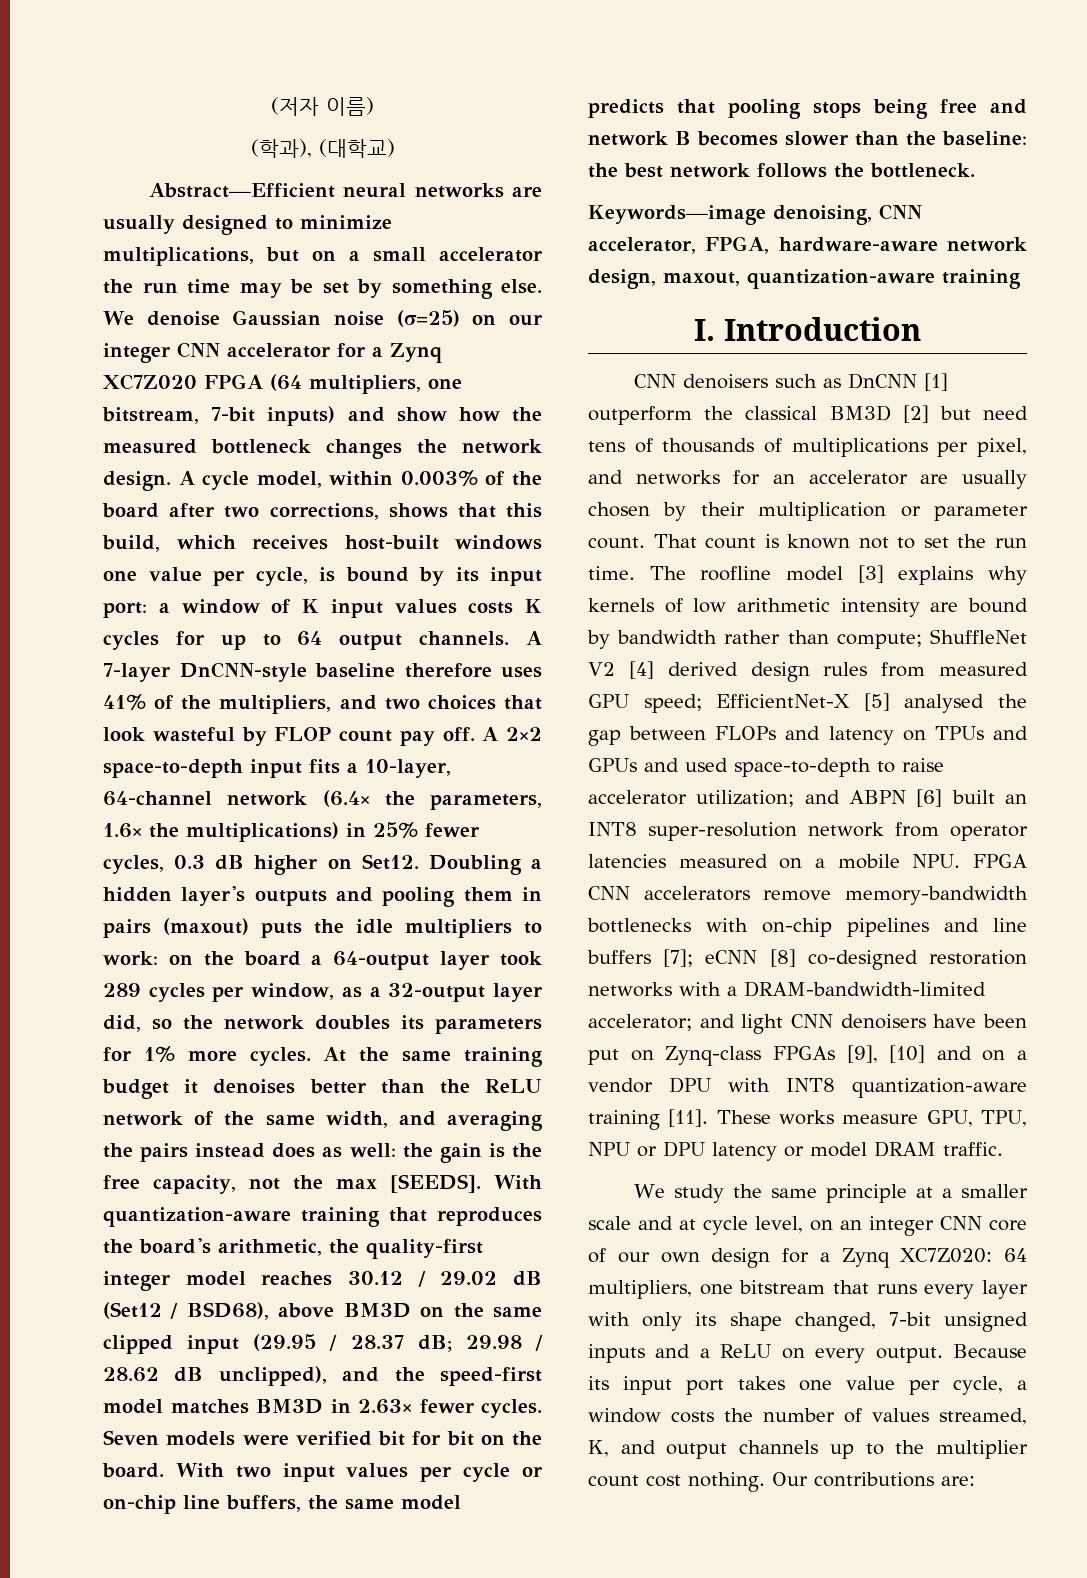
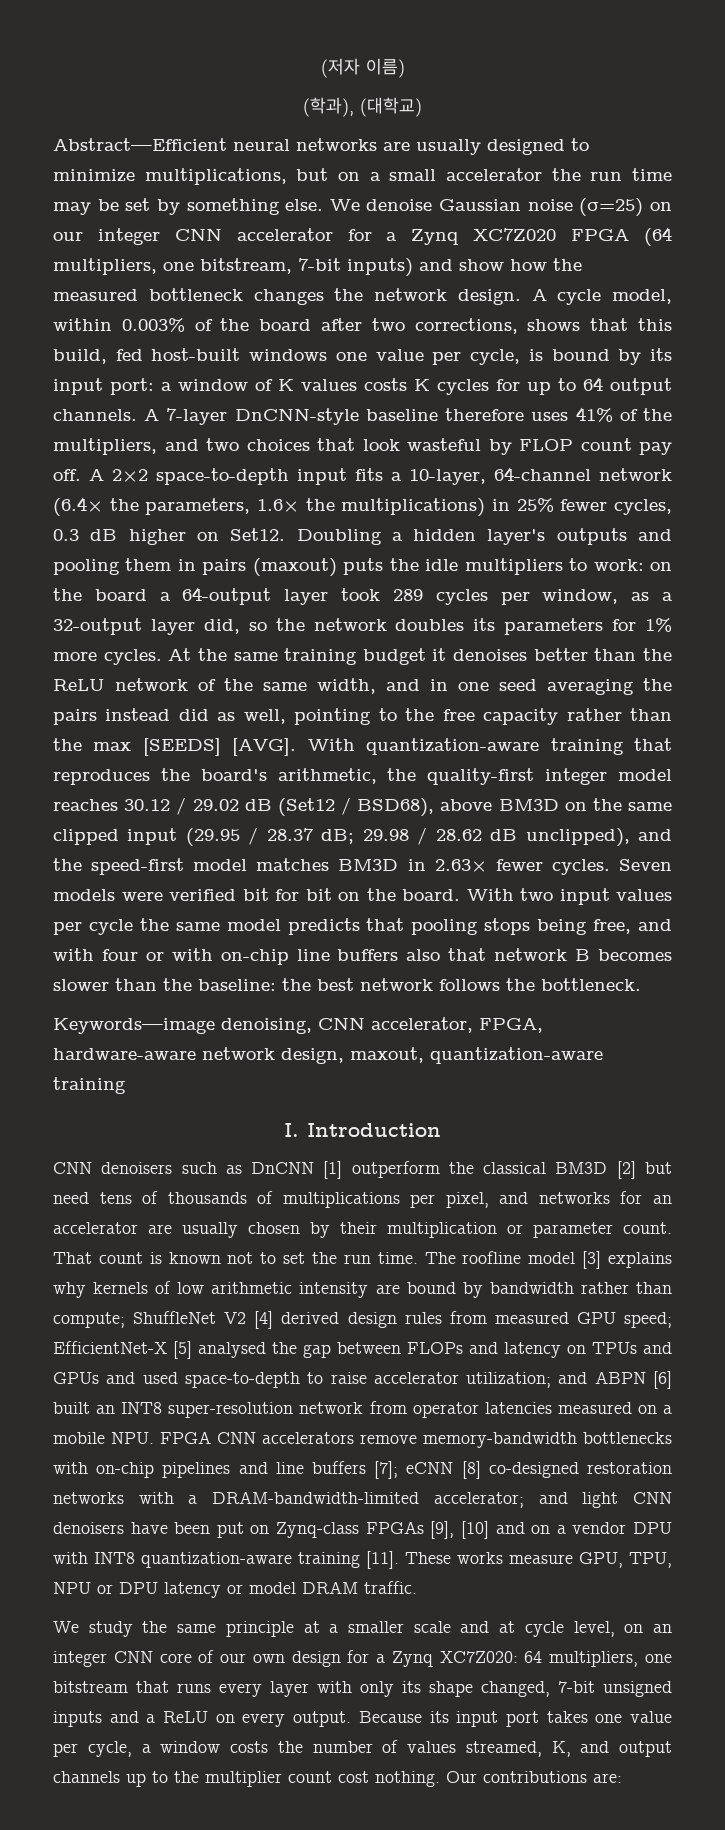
- A cycle model, within 0.003% of the board after two corrections, shows that this build, which receives host-built windows one value per cycle, is bound by its input port: a window of K input values costs K cycles for up to 64 output channels.
+ A cycle model, within 0.003% of the board after two corrections, shows that this build, fed host-built windows one value per cycle, is bound by its input port: a window of K values costs K cycles for up to 64 output channels.
- At the same training budget it denoises better than the ReLU network of the same width, and averaging the pairs instead does as well: the gain is the free capacity, not the max [SEEDS].
+ At the same training budget it denoises better than the ReLU network of the same width, and in one seed averaging the pairs instead did as well, pointing to the free capacity rather than the max [SEEDS] [AVG].
- With two input values per cycle or on-chip line buffers, the same model predicts that pooling stops being free and network B becomes slower than the baseline: the best network follows the bottleneck.
+ With two input values per cycle the same model predicts that pooling stops being free, and with four or with on-chip line buffers also that network B becomes slower than the baseline: the best network follows the bottleneck.

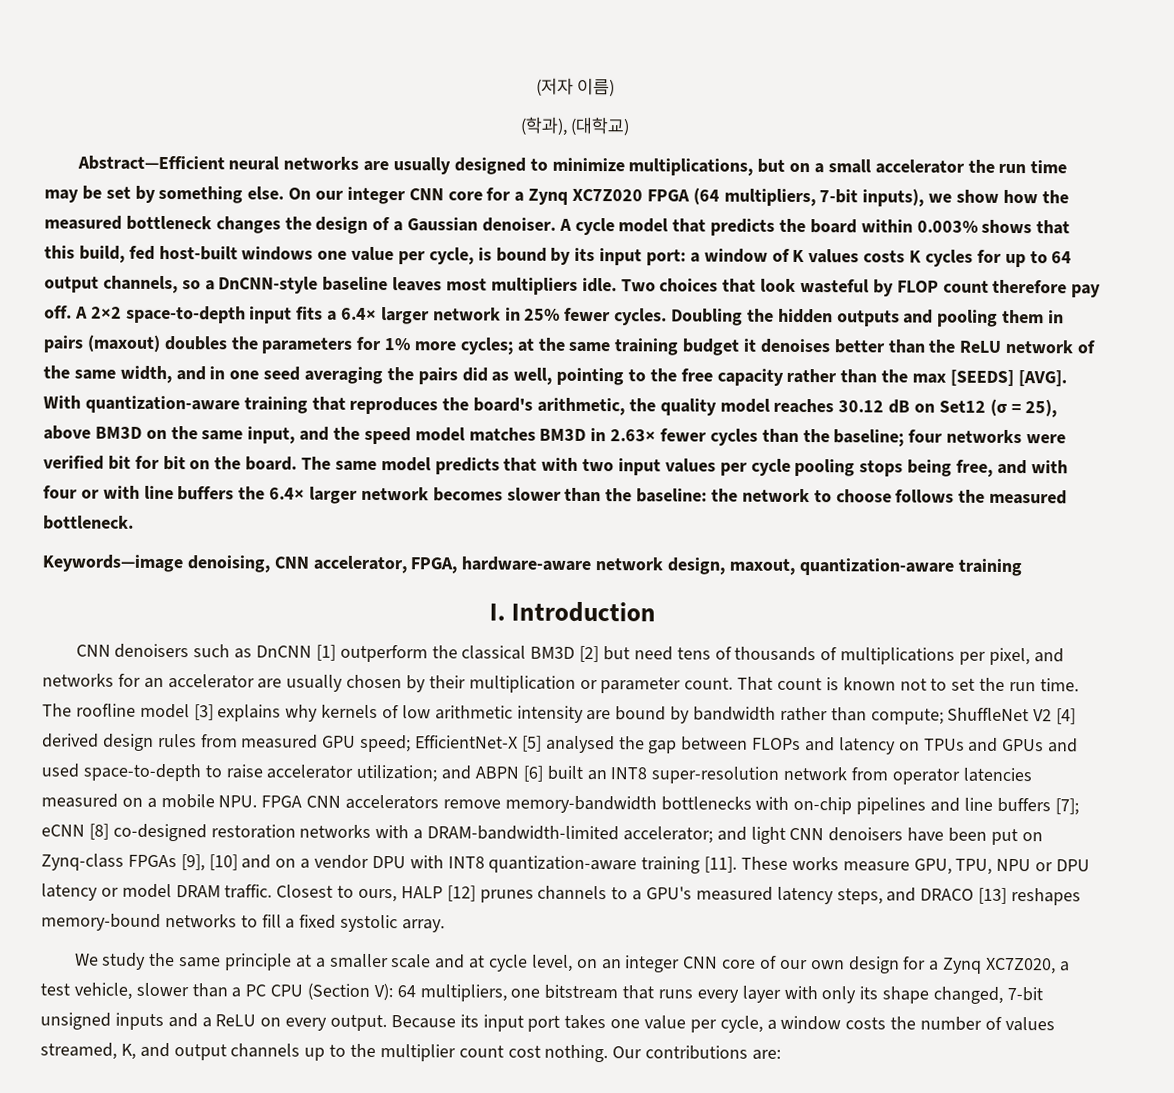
- We denoise Gaussian noise (σ=25) on our integer CNN accelerator for a Zynq XC7Z020 FPGA (64 multipliers, one bitstream, 7-bit inputs) and show how the measured bottleneck changes the network design. A cycle model, within 0.003% of the board after two corrections, shows that this build, fed host-built windows one value per cycle, is bound by its input port: a window of K values costs K cycles for up to 64 output channels. A 7-layer DnCNN-style baseline therefore uses 41% of the multipliers, and two choices that look wasteful by FLOP count pay off.
+ On our integer CNN core for a Zynq XC7Z020 FPGA (64 multipliers, 7-bit inputs), we show how the measured bottleneck changes the design of a Gaussian denoiser. A cycle model that predicts the board within 0.003% shows that this build, fed host-built windows one value per cycle, is bound by its input port: a window of K values costs K cycles for up to 64 output channels, so a DnCNN-style baseline leaves most multipliers idle. Two choices that look wasteful by FLOP count therefore pay off.
- A 2×2 space-to-depth input fits a 10-layer, 64-channel network (6.4× the parameters, 1.6× the multiplications) in 25% fewer cycles, 0.3 dB higher on Set12. Doubling a hidden layer's outputs and pooling them in pairs (maxout) puts the idle multipliers to work: on the board a 64-output layer took 289 cycles per window, as a 32-output layer did, so the network doubles its parameters for 1% more cycles. At the same training budget it denoises better than the ReLU network of the same width, and in one seed averaging the pairs instead did as well, pointing to the free capacity rather than the max [SEEDS] [AVG].
+ A 2×2 space-to-depth input fits a 6.4× larger network in 25% fewer cycles. Doubling the hidden outputs and pooling them in pairs (maxout) doubles the parameters for 1% more cycles; at the same training budget it denoises better than the ReLU network of the same width, and in one seed averaging the pairs did as well, pointing to the free capacity rather than the max [SEEDS] [AVG].
- With quantization-aware training that reproduces the board's arithmetic, the quality-first integer model reaches 30.12 / 29.02 dB (Set12 / BSD68), above BM3D on the same clipped input (29.95 / 28.37 dB; 29.98 / 28.62 dB unclipped), and the speed-first model matches BM3D in 2.63× fewer cycles. Seven models were verified bit for bit on the board.
+ With quantization-aware training that reproduces the board's arithmetic, the quality model reaches 30.12 dB on Set12 (σ = 25), above BM3D on the same input, and the speed model matches BM3D in 2.63× fewer cycles than the baseline; four networks were verified bit for bit on the board.
- With two input values per cycle the same model predicts that pooling stops being free, and with four or with on-chip line buffers also that network B becomes slower than the baseline: the best network follows the bottleneck.
+ The same model predicts that with two input values per cycle pooling stops being free, and with four or with line buffers the 6.4× larger network becomes slower than the baseline: the network to choose follows the measured bottleneck.
+ Closest to ours, HALP [12] prunes channels to a GPU's measured latency steps, and DRACO [13] reshapes memory-bound networks to fill a fixed systolic array.
- We study the same principle at a smaller scale and at cycle level, on an integer CNN core of our own design for a Zynq XC7Z020: 64 multipliers, one bitstream that runs every layer with only its shape changed, 7-bit unsigned inputs and a ReLU on every output.
+ We study the same principle at a smaller scale and at cycle level, on an integer CNN core of our own design for a Zynq XC7Z020, a test vehicle, slower than a PC CPU (Section V): 64 multipliers, one bitstream that runs every layer with only its shape changed, 7-bit unsigned inputs and a ReLU on every output.

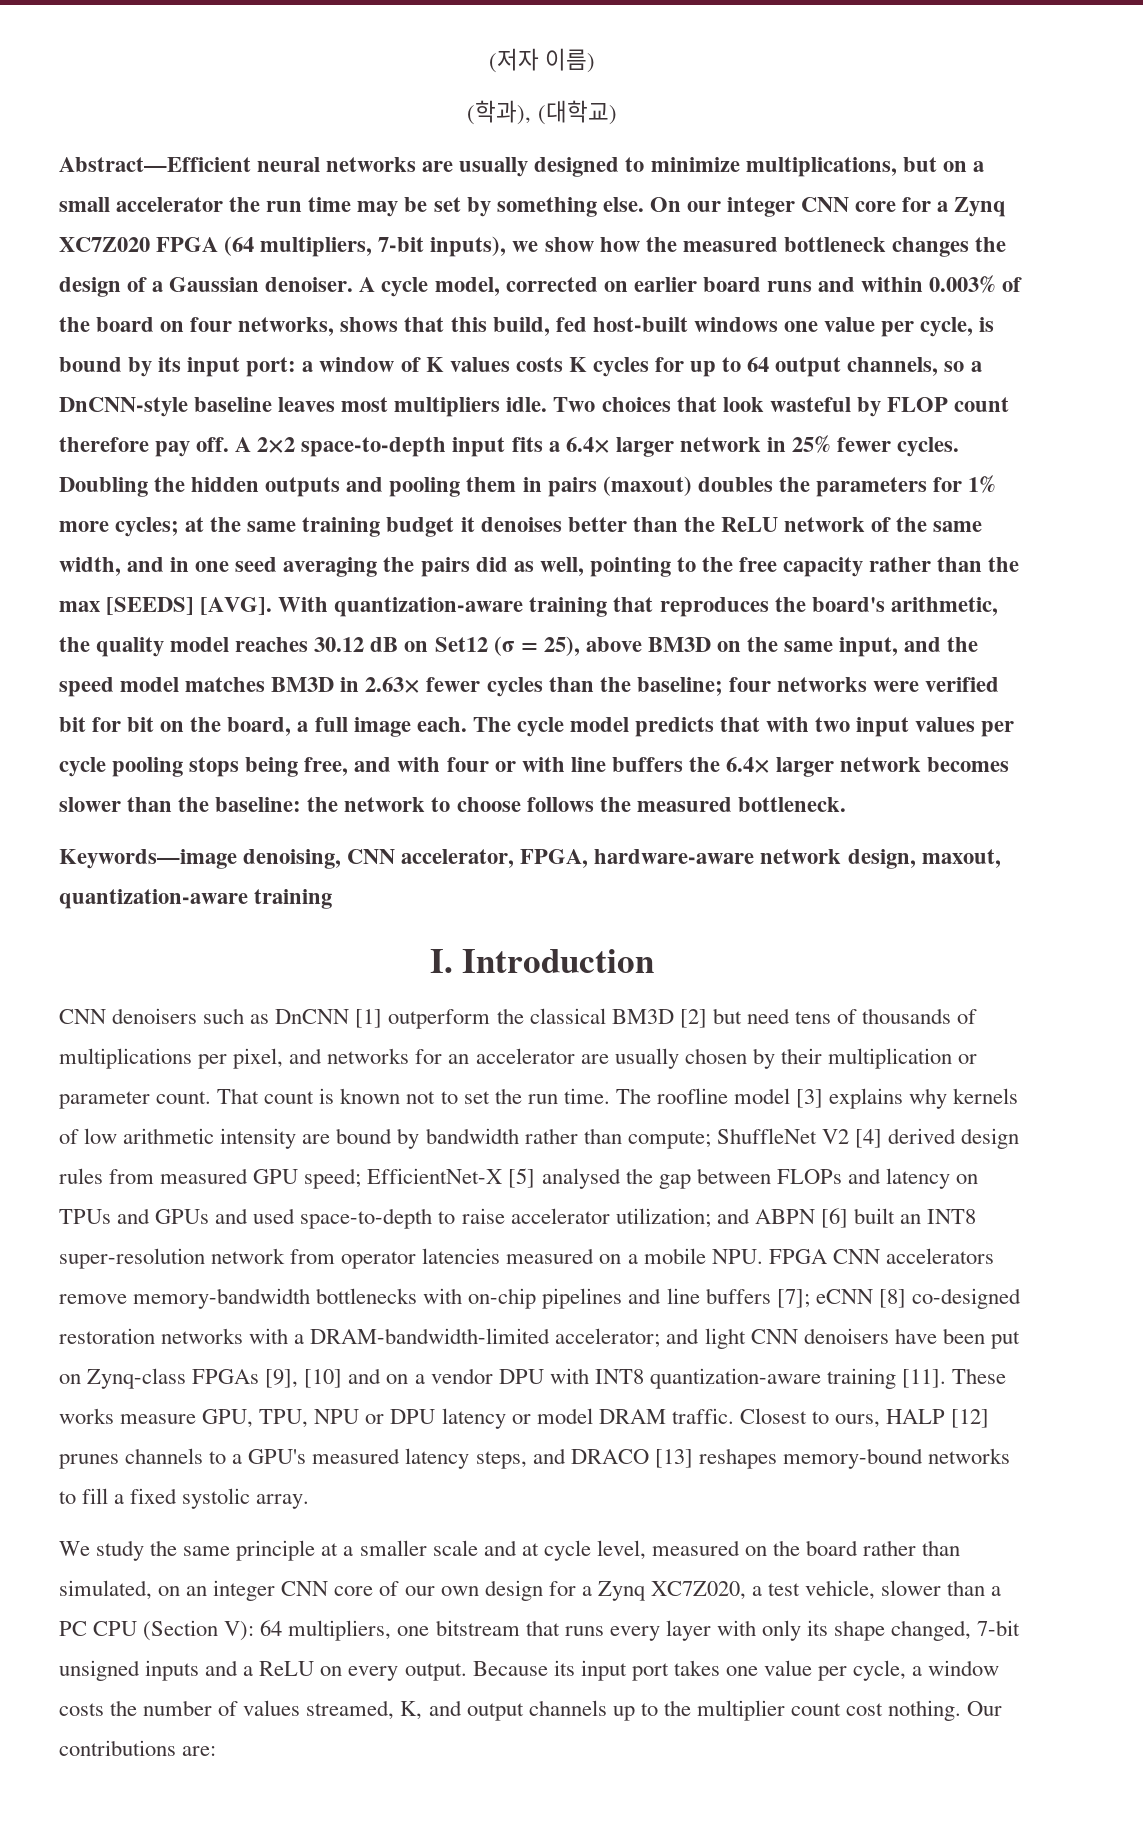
- A cycle model that predicts the board within 0.003% shows that this build, fed host-built windows one value per cycle, is bound by its input port: a window of K values costs K cycles for up to 64 output channels, so a DnCNN-style baseline leaves most multipliers idle.
+ A cycle model, corrected on earlier board runs and within 0.003% of the board on four networks, shows that this build, fed host-built windows one value per cycle, is bound by its input port: a window of K values costs K cycles for up to 64 output channels, so a DnCNN-style baseline leaves most multipliers idle.
- four networks were verified bit for bit on the board. The same model predicts that with two input values per cycle pooling stops being free, and with four or with line buffers the 6.4× larger network becomes slower than the baseline:
+ four networks were verified bit for bit on the board, a full image each. The cycle model predicts that with two input values per cycle pooling stops being free, and with four or with line buffers the 6.4× larger network becomes slower than the baseline:
- We study the same principle at a smaller scale and at cycle level, on an integer CNN core of our own design for a Zynq XC7Z020, a test vehicle, slower than a PC CPU (Section V): 64 multipliers, one bitstream that runs every layer with only its shape changed, 7-bit unsigned inputs and a ReLU on every output.
+ We study the same principle at a smaller scale and at cycle level, measured on the board rather than simulated, on an integer CNN core of our own design for a Zynq XC7Z020, a test vehicle, slower than a PC CPU (Section V): 64 multipliers, one bitstream that runs every layer with only its shape changed, 7-bit unsigned inputs and a ReLU on every output.

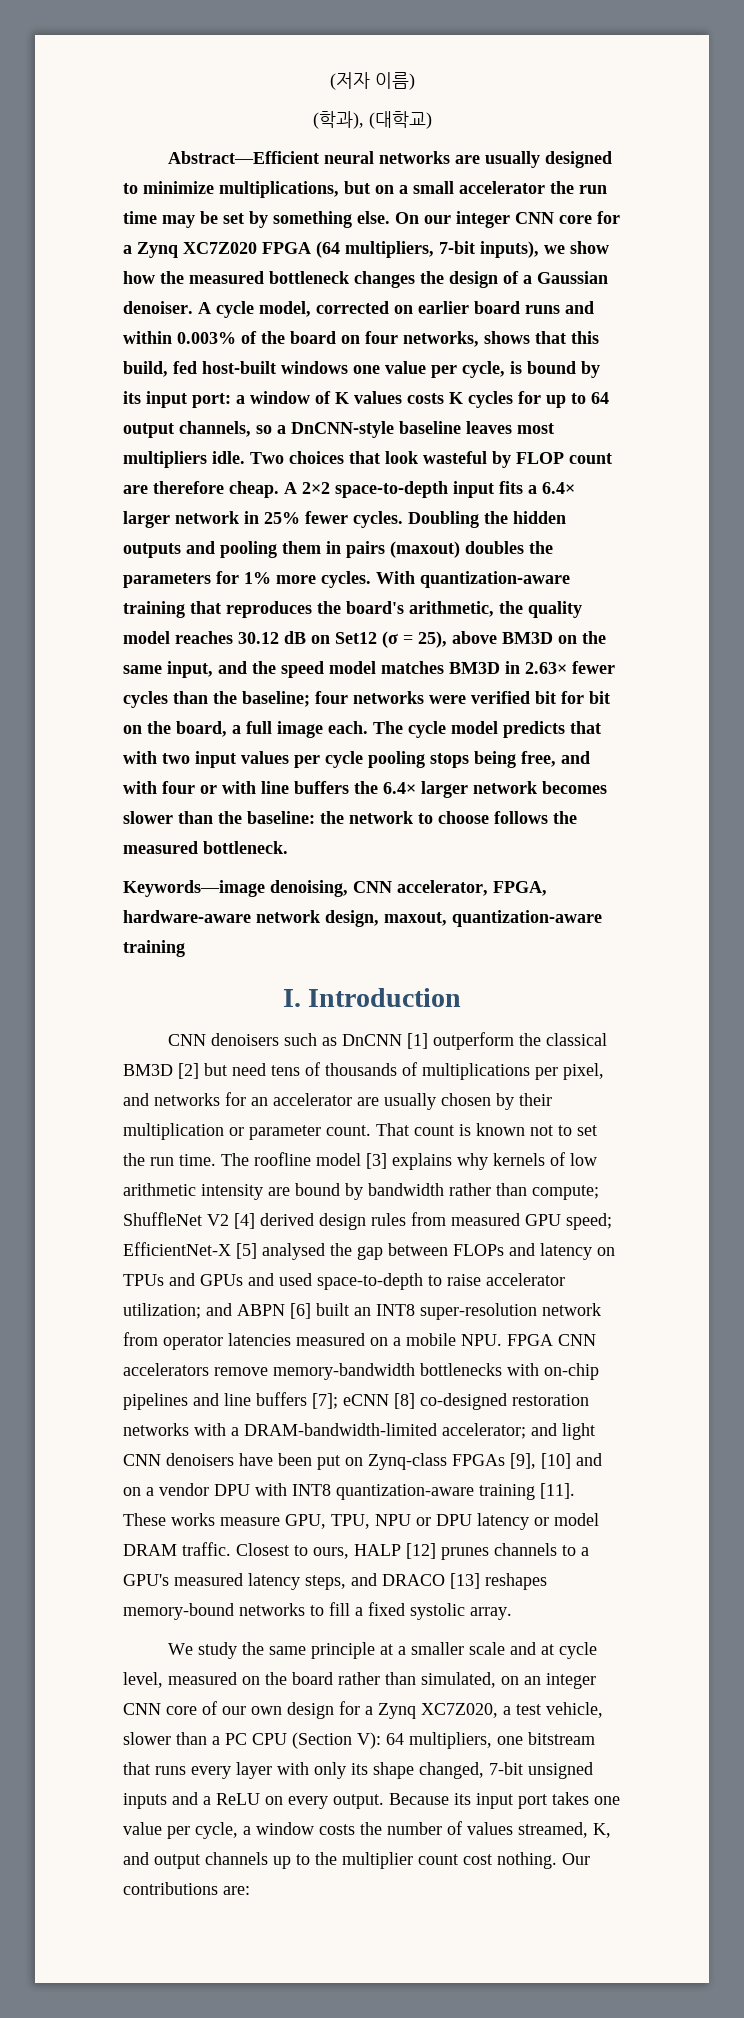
- Two choices that look wasteful by FLOP count therefore pay off.
+ Two choices that look wasteful by FLOP count are therefore cheap.
- Doubling the hidden outputs and pooling them in pairs (maxout) doubles the parameters for 1% more cycles; at the same training budget it denoises better than the ReLU network of the same width, and in one seed averaging the pairs did as well, pointing to the free capacity rather than the max [SEEDS] [AVG].
+ Doubling the hidden outputs and pooling them in pairs (maxout) doubles the parameters for 1% more cycles.

